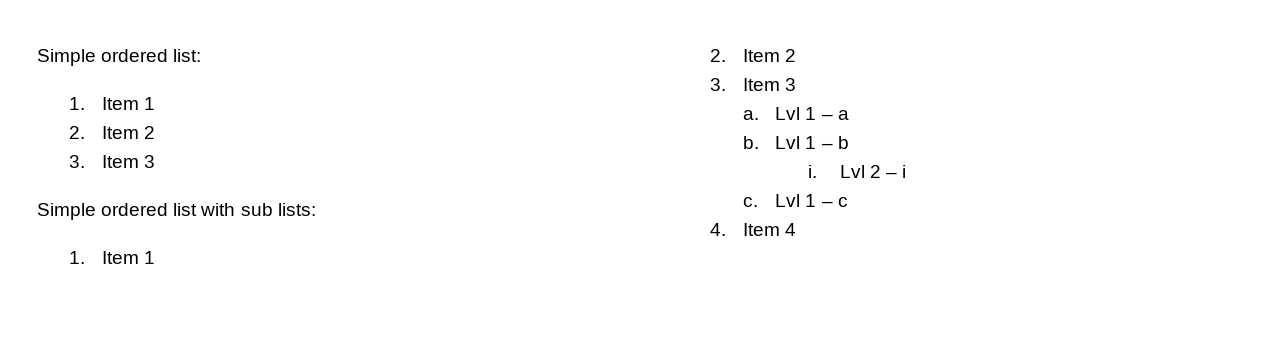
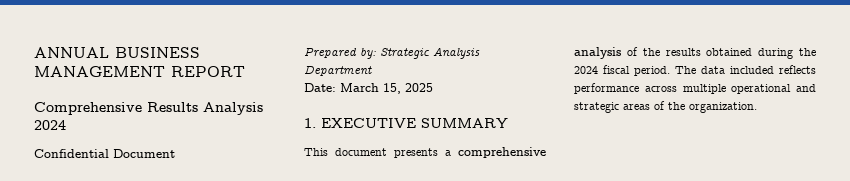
- Simple ordered list:
- 1. Item 1
- 2. Item 2
- 3. Item 3
- Simple ordered list with sub lists:
- 1. Item 1
- 2. Item 2
- 3. Item 3
- a. Lvl 1 – a
- b. Lvl 1 – b
- i. Lvl 2 – i
- c. Lvl 1 – c
- 4. Item 4
+ ANNUAL BUSINESS MANAGEMENT REPORT
+ Comprehensive Results Analysis 2024
+ Confidential Document
+ Prepared by: Strategic Analysis Department
+ Date: March 15, 2025
+ 1. EXECUTIVE SUMMARY
+ This document presents a comprehensive analysis of the results obtained during the 2024 fiscal period. The data included reflects performance across multiple operational and strategic areas of the organization.

